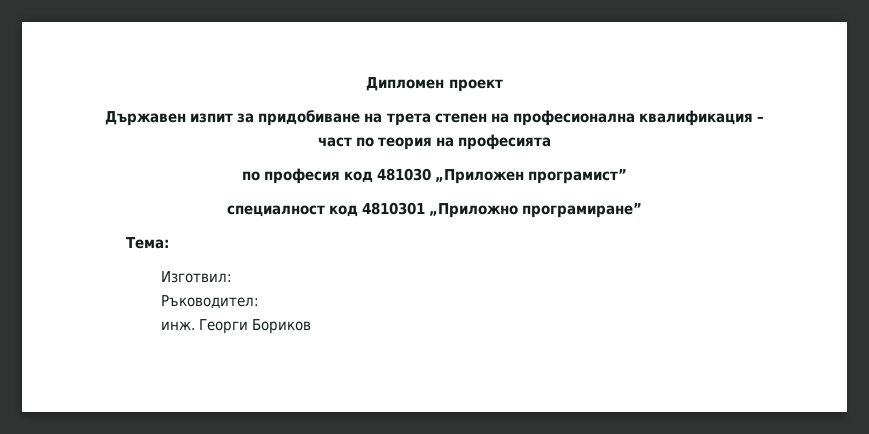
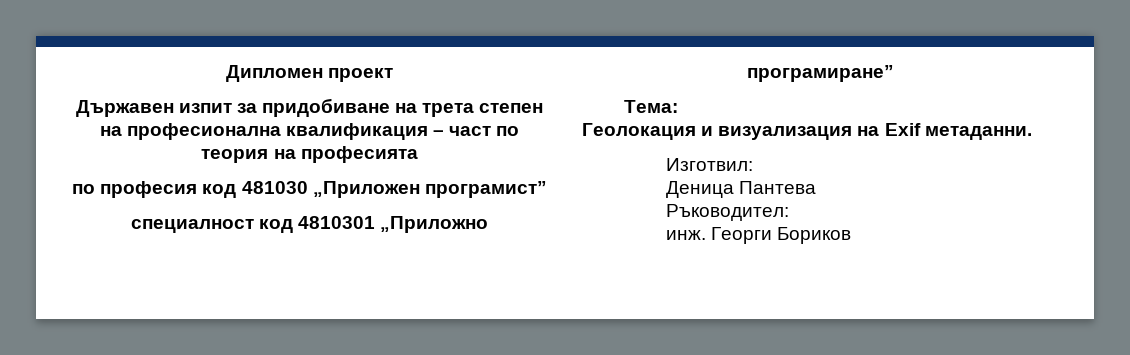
+ Геолокация и визуализация на Exif метаданни.
+ Деница Пантева

